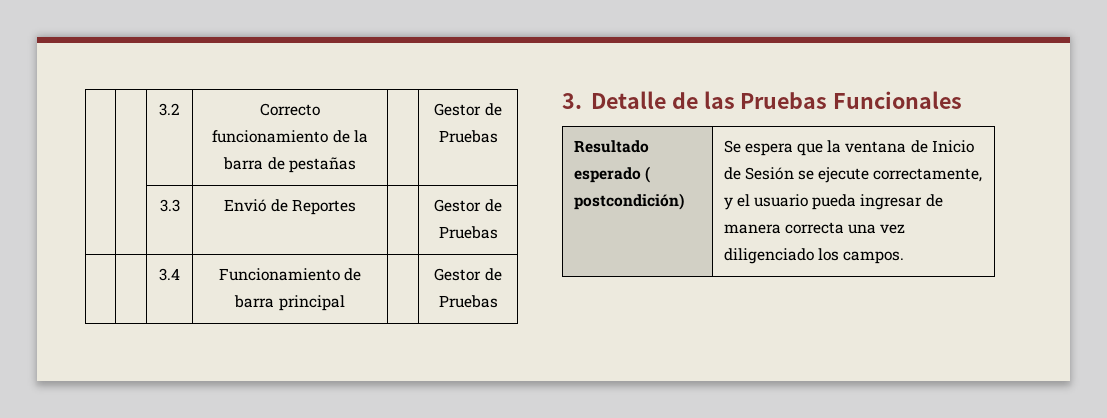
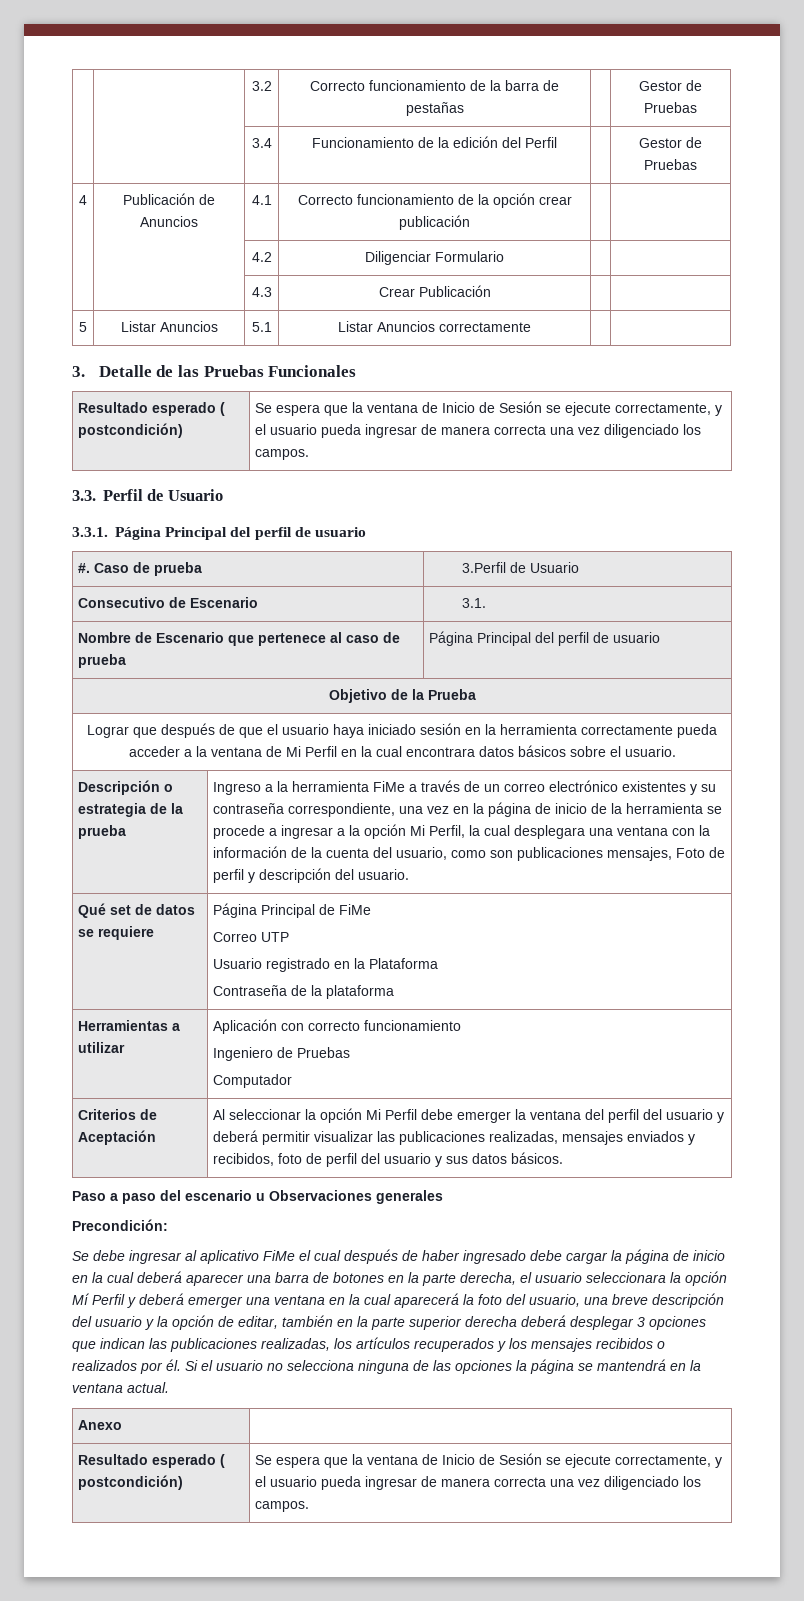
- | | 3.3 | Envió de Reportes | | Gestor de Pruebas
- | | 3.4 | Funcionamiento de barra principal | | Gestor de Pruebas
+ | | 3.4 | Funcionamiento de la edición del Perfil | | Gestor de Pruebas
+ 4 | Publicación de Anuncios | 4.1 | Correcto funcionamiento de la opción crear publicación | |
+ | | 4.2 | Diligenciar Formulario | |
+ | | 4.3 | Crear Publicación | |
+ 5 | Listar Anuncios | 5.1 | Listar Anuncios correctamente | |
+ 3.3. Perfil de Usuario
+ 3.3.1. Página Principal del perfil de usuario
+ #. Caso de prueba | 3.Perfil de Usuario
+ Consecutivo de Escenario | 3.1.
+ Nombre de Escenario que pertenece al caso de prueba | Página Principal del perfil de usuario
+ Objetivo de la Prueba
+ Lograr que después de que el usuario haya iniciado sesión en la herramienta correctamente pueda acceder a la ventana de Mi Perfil en la cual encontrara datos básicos sobre el usuario.
+ Descripción o estrategia de la prueba | Ingreso a la herramienta FiMe a través de un correo electrónico existentes y su contraseña correspondiente, una vez en la página de inicio de la herramienta se procede a ingresar a la opción Mi Perfil, la cual desplegara una ventana con la información de la cuenta del usuario, como son publicaciones mensajes, Foto de perfil y descripción del usuario.
+ Qué set de datos se requiere | Página Principal de FiMe
+ Correo UTP
+ Usuario registrado en la Plataforma
+ Contraseña de la plataforma
+ Herramientas a utilizar | Aplicación con correcto funcionamiento
+ Ingeniero de Pruebas
+ Computador
+ Criterios de Aceptación | Al seleccionar la opción Mi Perfil debe emerger la ventana del perfil del usuario y deberá permitir visualizar las publicaciones realizadas, mensajes enviados y recibidos, foto de perfil del usuario y sus datos básicos.
+ Paso a paso del escenario u Observaciones generales
+ Precondición:
+ Se debe ingresar al aplicativo FiMe el cual después de haber ingresado debe cargar la página de inicio en la cual deberá aparecer una barra de botones en la parte derecha, el usuario seleccionara la opción Mí Perfil y deberá emerger una ventana en la cual aparecerá la foto del usuario, una breve descripción del usuario y la opción de editar, también en la parte superior derecha deberá desplegar 3 opciones que indican las publicaciones realizadas, los artículos recuperados y los mensajes recibidos o realizados por él. Si el usuario no selecciona ninguna de las opciones la página se mantendrá en la ventana actual.
+ Anexo |
+ Resultado esperado ( postcondición) | Se espera que la ventana de Inicio de Sesión se ejecute correctamente, y el usuario pueda ingresar de manera correcta una vez diligenciado los campos.

